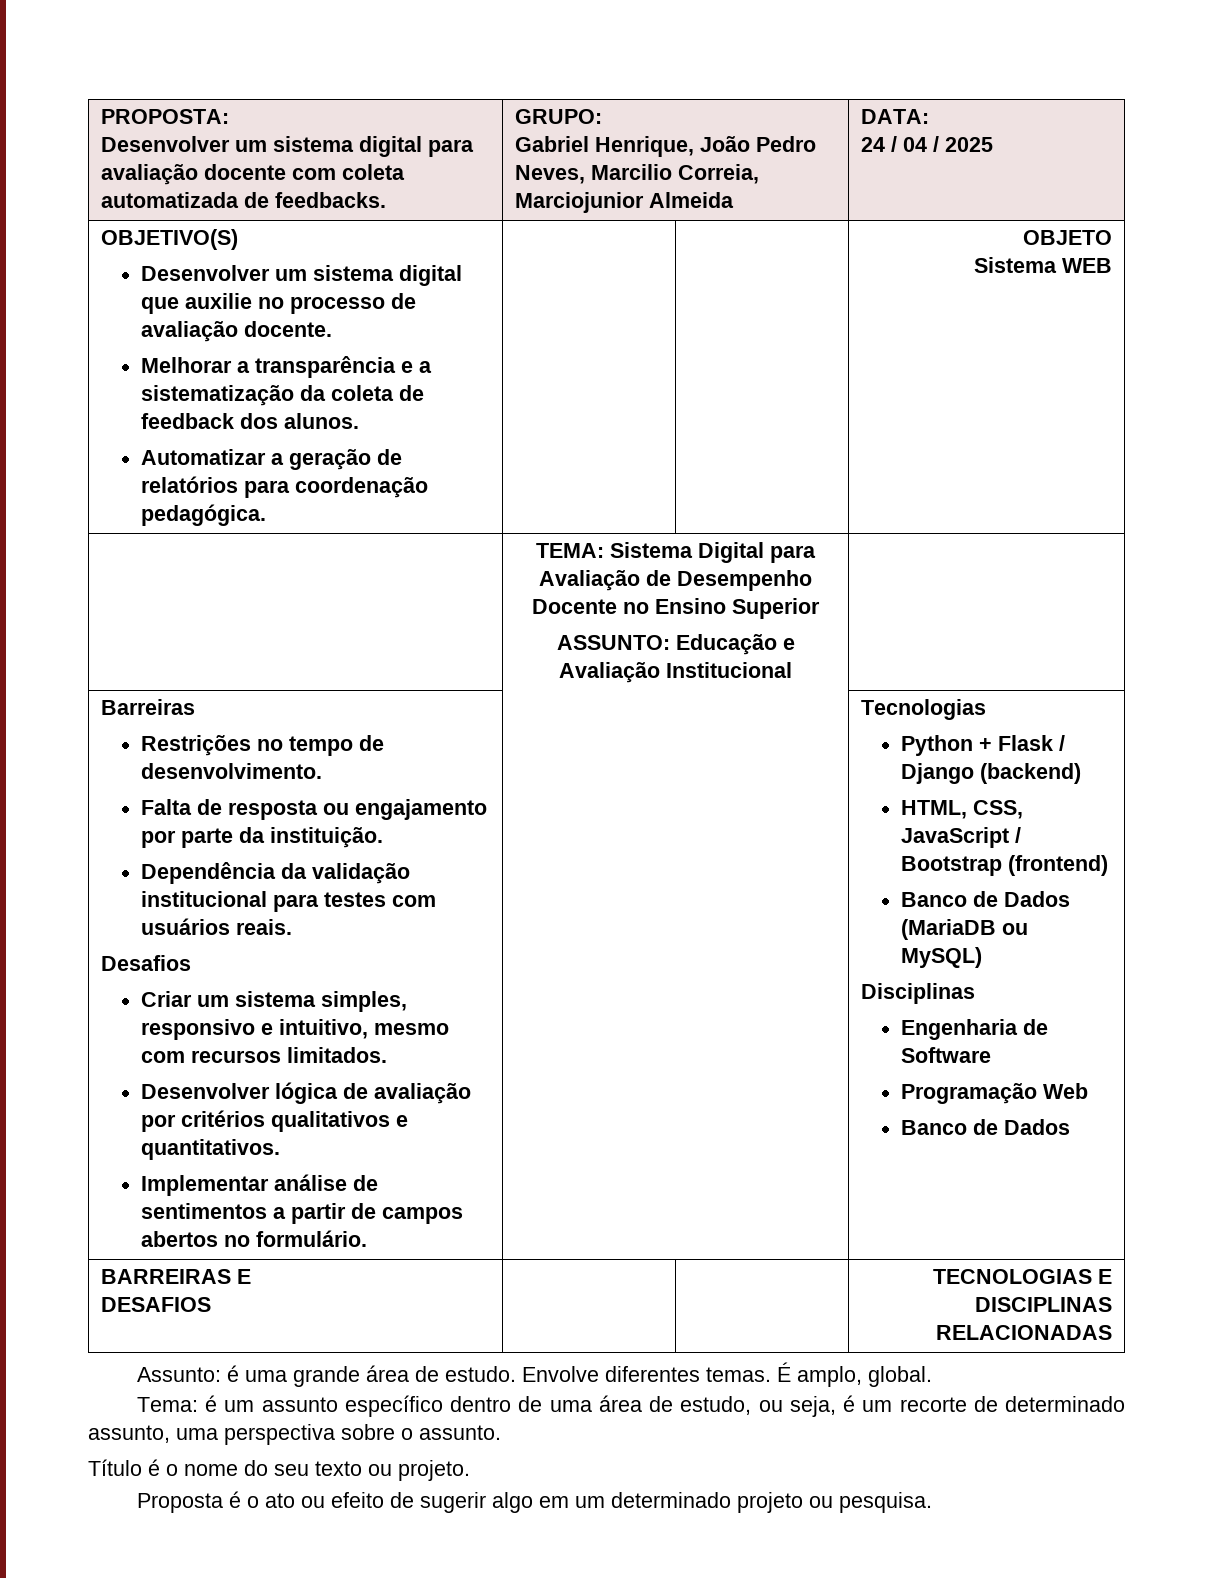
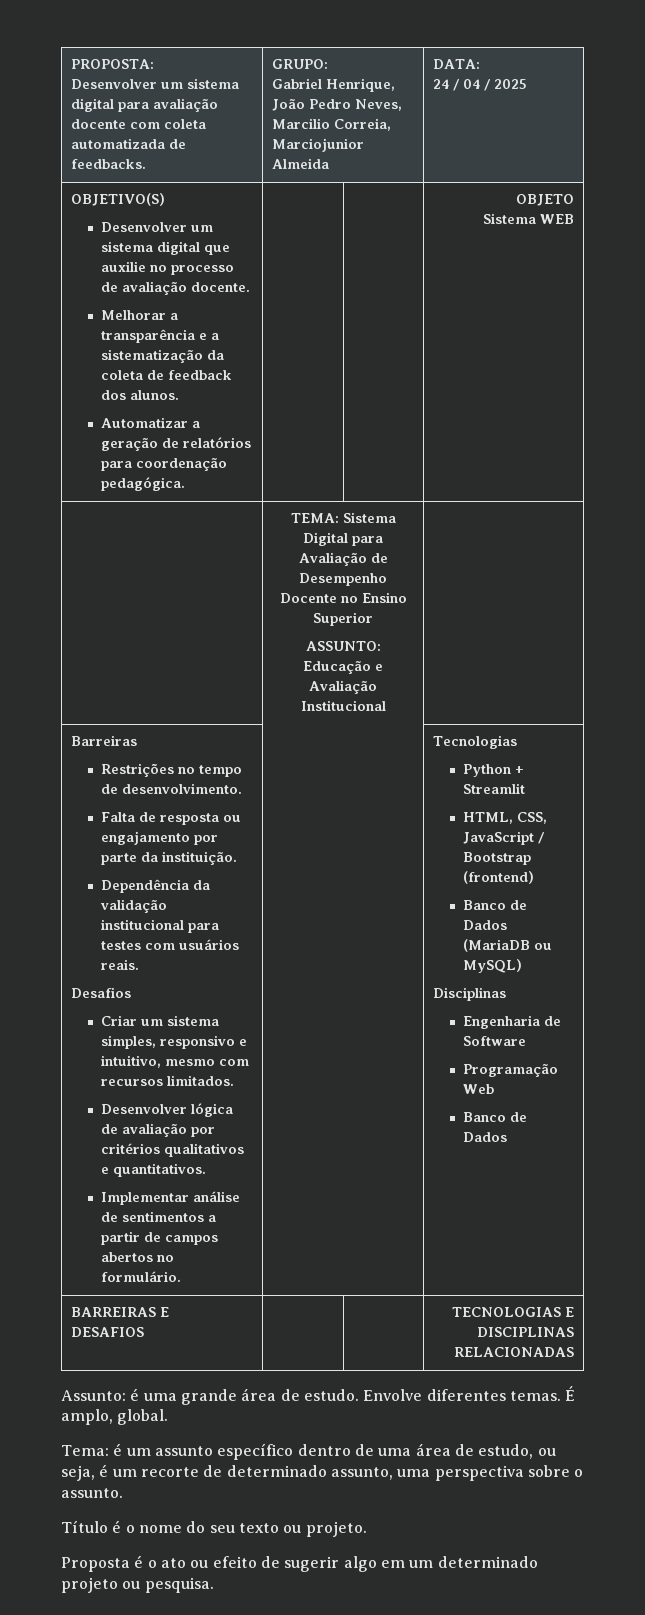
- Python + Flask / Django (backend)
+ Python + Streamlit

